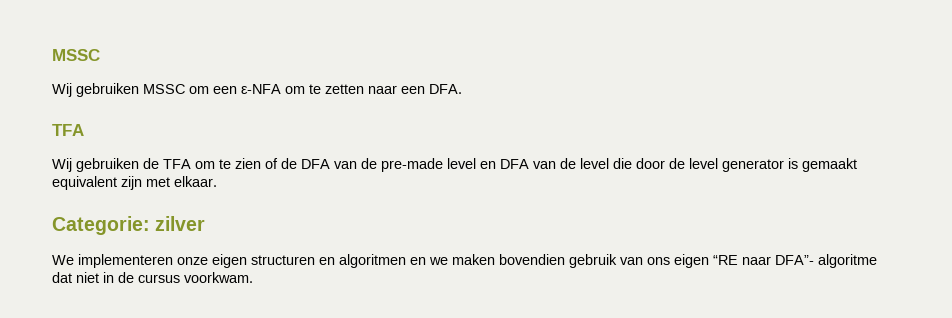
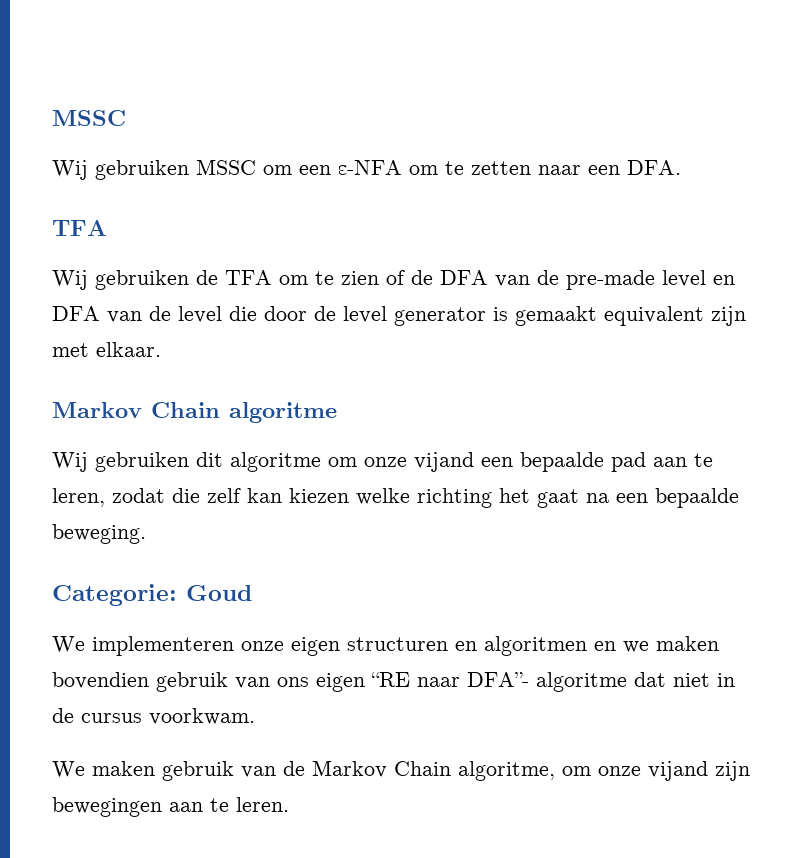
+ Markov Chain algoritme
+ Wij gebruiken dit algoritme om onze vijand een bepaalde pad aan te leren, zodat die zelf kan kiezen welke richting het gaat na een bepaalde beweging.
- Categorie: zilver
+ Categorie: Goud
+ We maken gebruik van de Markov Chain algoritme, om onze vijand zijn bewegingen aan te leren.

